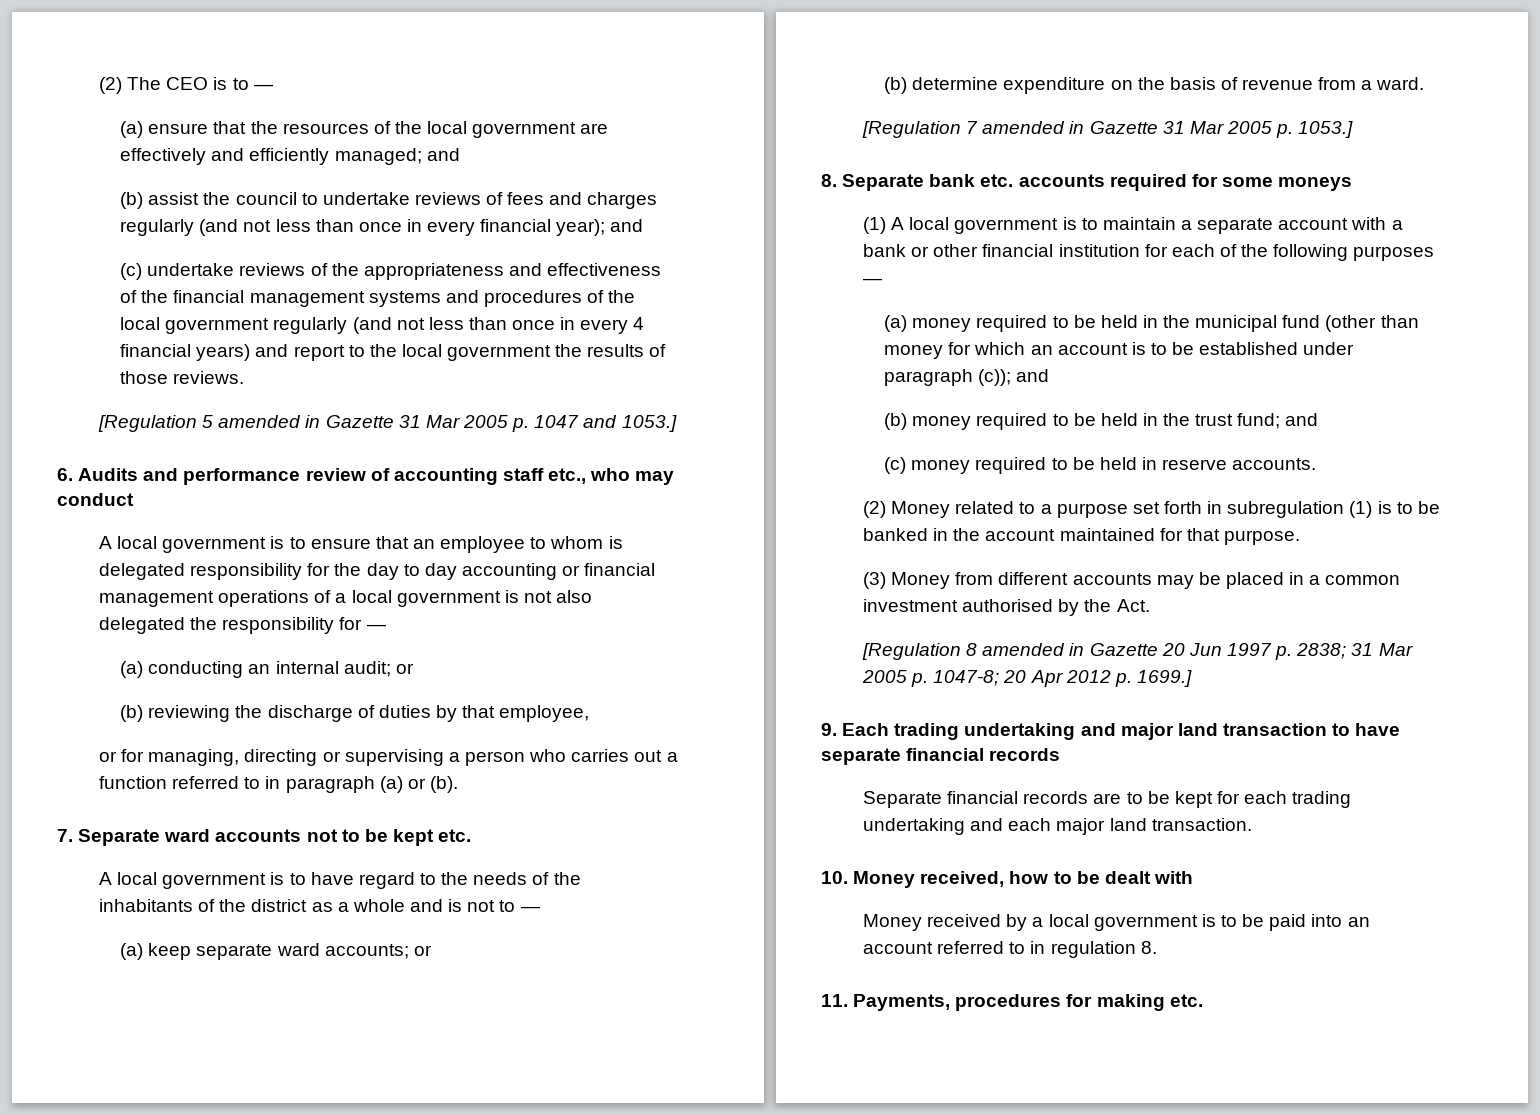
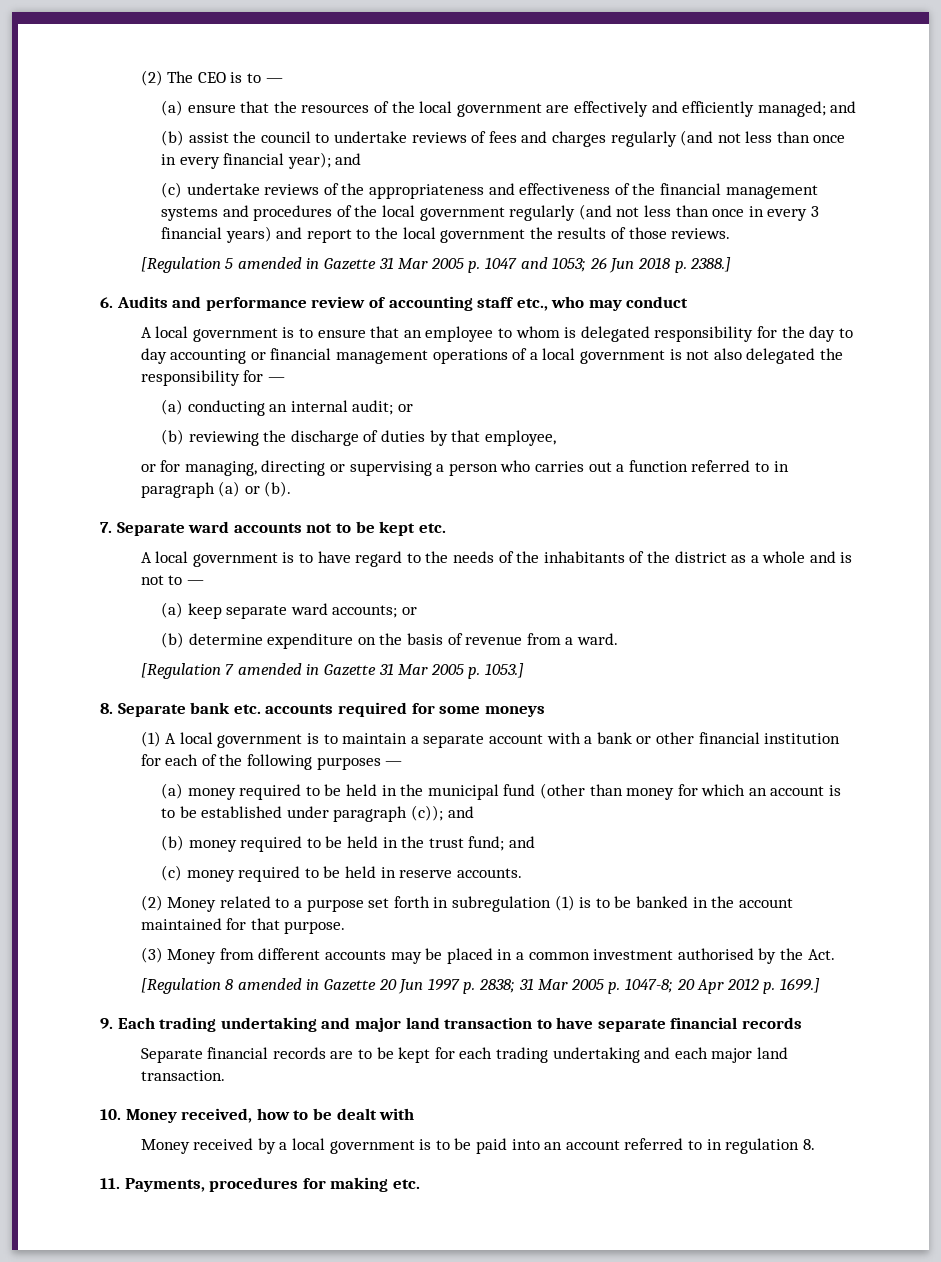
- (c) undertake reviews of the appropriateness and effectiveness of the financial management systems and procedures of the local government regularly (and not less than once in every 4 financial years) and report to the local government the results of those reviews.
+ (c) undertake reviews of the appropriateness and effectiveness of the financial management systems and procedures of the local government regularly (and not less than once in every 3 financial years) and report to the local government the results of those reviews.
- [Regulation 5 amended in Gazette 31 Mar 2005 p. 1047 and 1053.]
+ [Regulation 5 amended in Gazette 31 Mar 2005 p. 1047 and 1053; 26 Jun 2018 p. 2388.]

